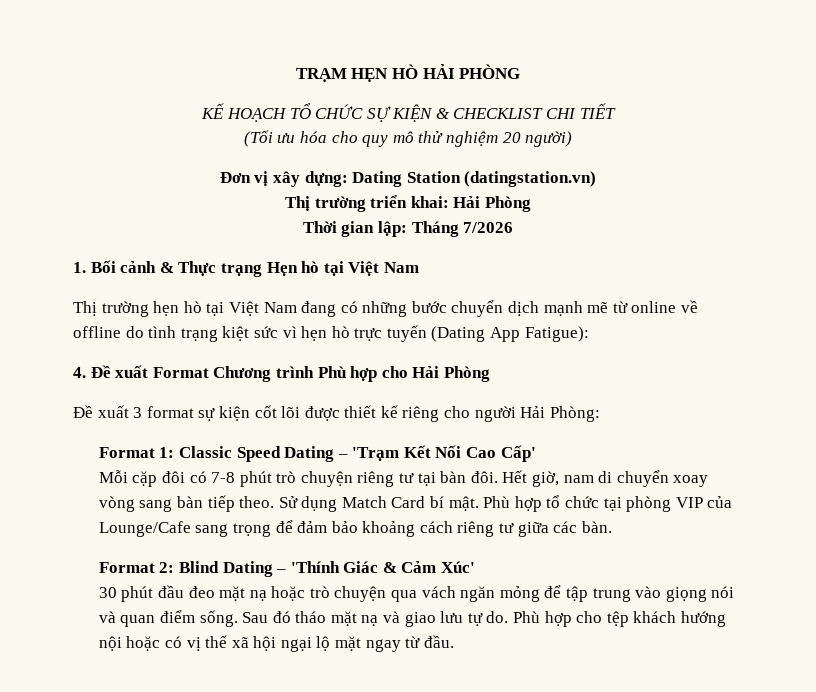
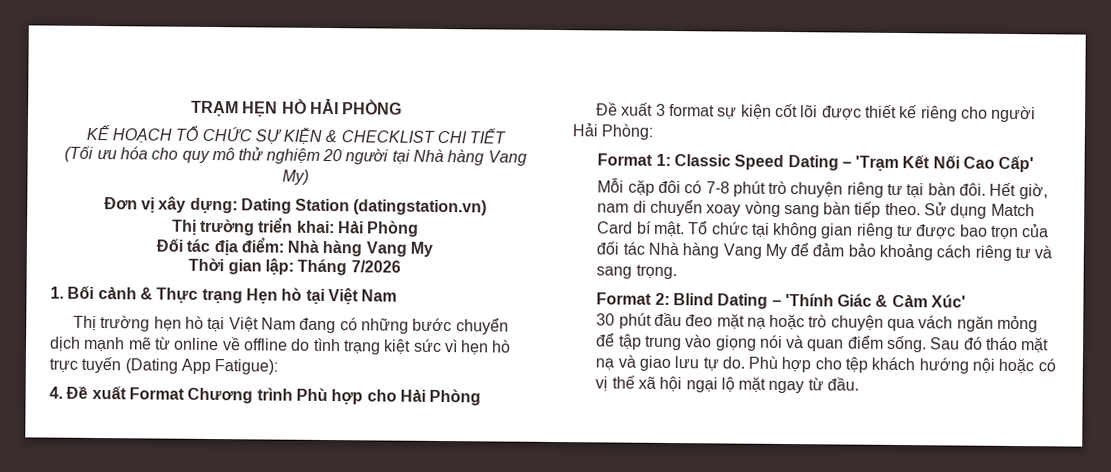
- (Tối ưu hóa cho quy mô thử nghiệm 20 người)
+ (Tối ưu hóa cho quy mô thử nghiệm 20 người tại Nhà hàng Vang My)
+ Đối tác địa điểm: Nhà hàng Vang My
- Phù hợp tổ chức tại phòng VIP của Lounge/Cafe sang trọng để đảm bảo khoảng cách riêng tư giữa các bàn.
+ Tổ chức tại không gian riêng tư được bao trọn của đối tác Nhà hàng Vang My để đảm bảo khoảng cách riêng tư và sang trọng.

